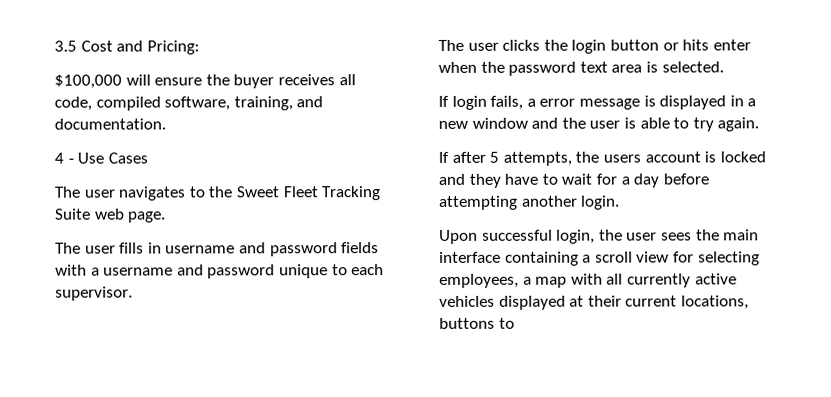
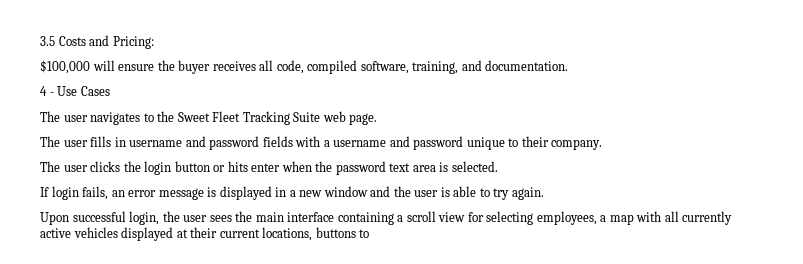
- 3.5 Cost and Pricing:
+ 3.5 Costs and Pricing:
- The user fills in username and password fields with a username and password unique to each supervisor.
+ The user fills in username and password fields with a username and password unique to their company.
- If login fails, a error message is displayed in a new window and the user is able to try again.
+ If login fails, an error message is displayed in a new window and the user is able to try again.
- If after 5 attempts, the users account is locked and they have to wait for a day before attempting another login.

